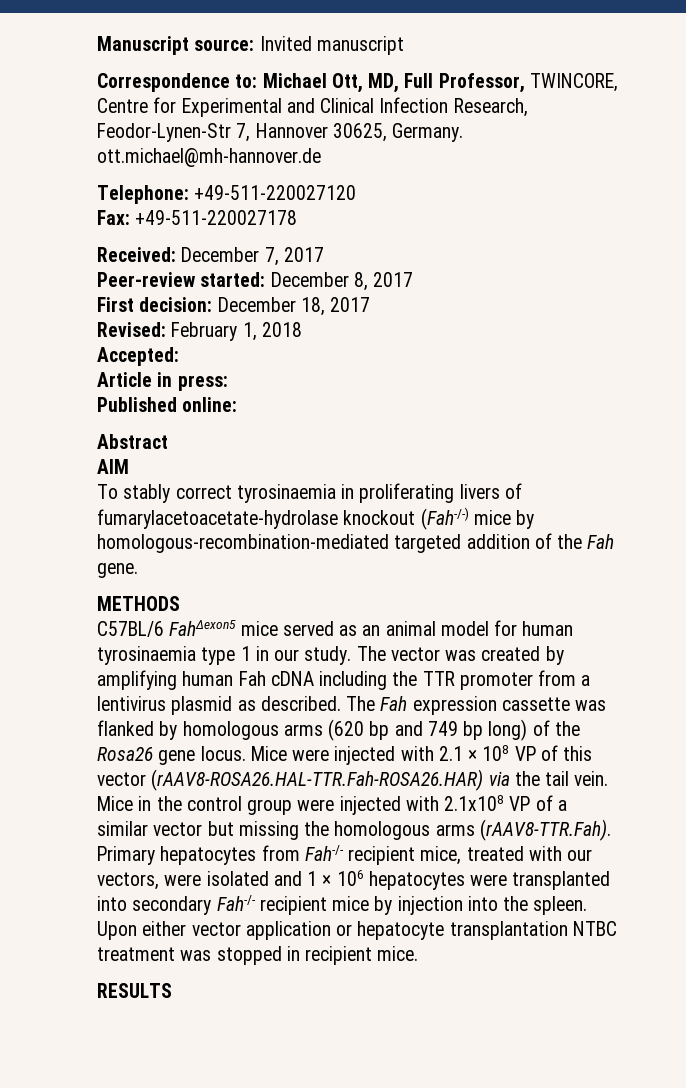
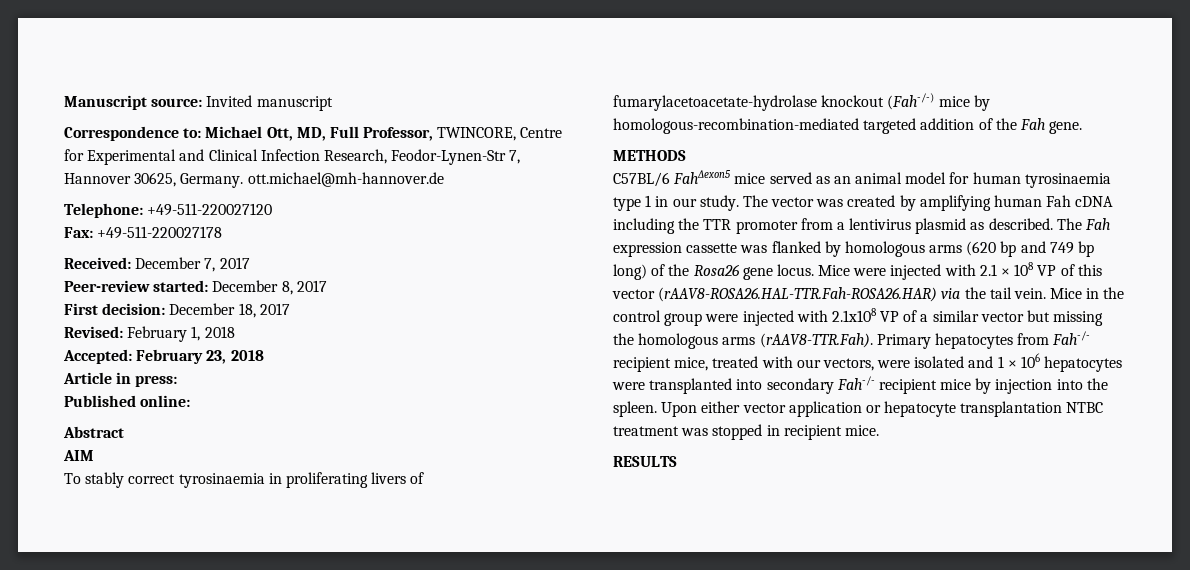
- Accepted:
+ Accepted: February 23, 2018

